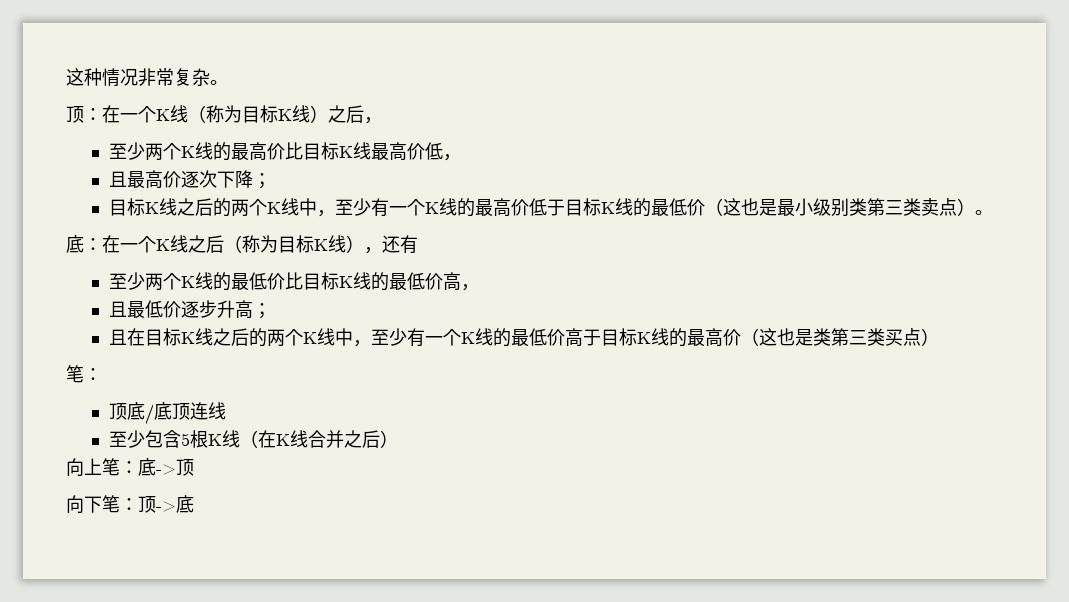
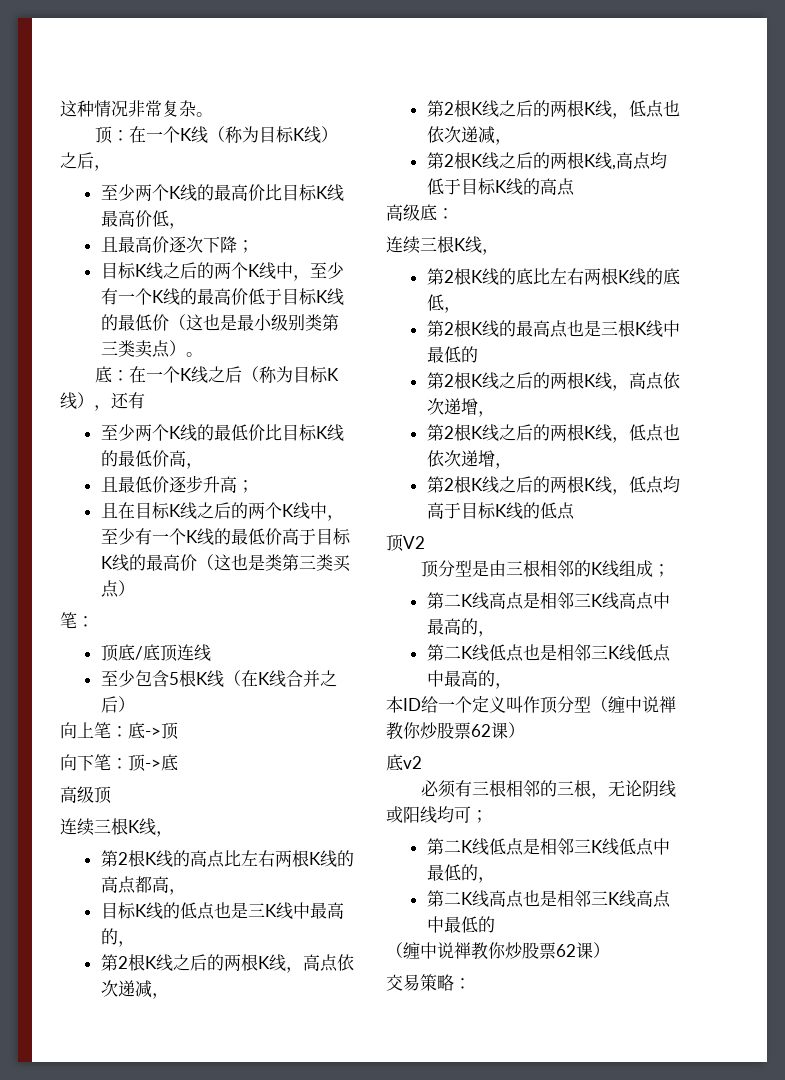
+ 高级顶
+ 连续三根K线，
+ 第2根K线的高点比左右两根K线的高点都高，
+ 目标K线的低点也是三K线中最高的，
+ 第2根K线之后的两根K线，高点依次递减，
+ 第2根K线之后的两根K线，低点也依次递减，
+ 第2根K线之后的两根K线,高点均低于目标K线的高点
+ 高级底：
+ 连续三根K线，
+ 第2根K线的底比左右两根K线的底低，
+ 第2根K线的最高点也是三根K线中最低的
+ 第2根K线之后的两根K线，高点依次递增，
+ 第2根K线之后的两根K线，低点也依次递增，
+ 第2根K线之后的两根K线，低点均高于目标K线的低点
+ 顶V2
+ 顶分型是由三根相邻的K线组成；
+ 第二K线高点是相邻三K线高点中最高的，
+ 第二K线低点也是相邻三K线低点中最高的，
+ 本ID给一个定义叫作顶分型（缠中说禅教你炒股票62课）
+ 底v2
+ 必须有三根相邻的三根，无论阴线或阳线均可；
+ 第二K线低点是相邻三K线低点中最低的，
+ 第二K线高点也是相邻三K线高点中最低的
+ （缠中说禅教你炒股票62课）
+ 交易策略：

